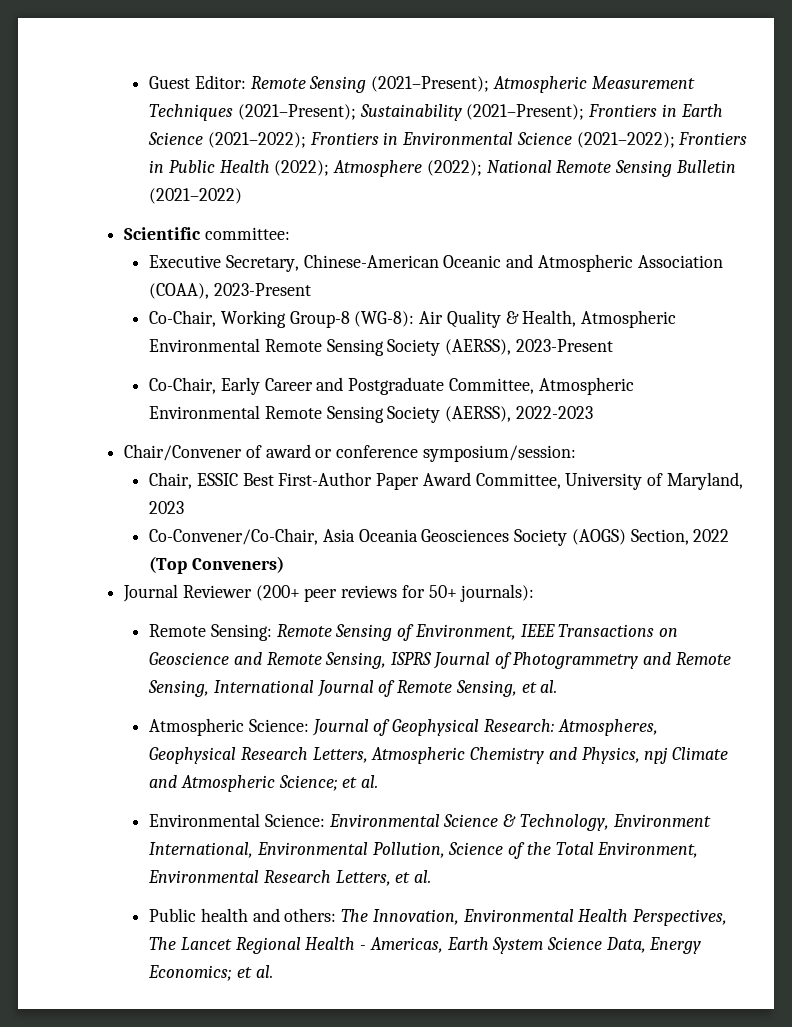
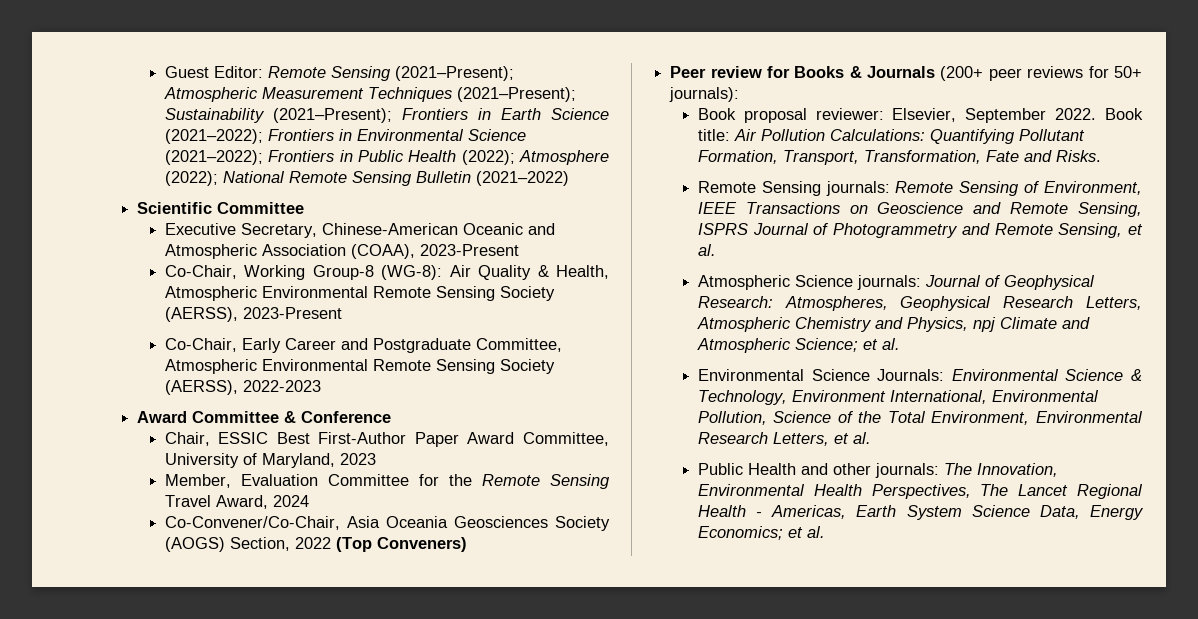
- Scientific committee:
+ Scientific Committee
- Chair/Convener of award or conference symposium/session:
+ Award Committee & Conference
+ Member, Evaluation Committee for the Remote Sensing Travel Award, 2024
- Journal Reviewer (200+ peer reviews for 50+ journals):
+ Peer review for Books & Journals (200+ peer reviews for 50+ journals):
- Remote Sensing: Remote Sensing of Environment, IEEE Transactions on Geoscience and Remote Sensing, ISPRS Journal of Photogrammetry and Remote Sensing, International Journal of Remote Sensing, et al.
+ Book proposal reviewer: Elsevier, September 2022. Book title: Air Pollution Calculations: Quantifying Pollutant Formation, Transport, Transformation, Fate and Risks.
+ Remote Sensing journals: Remote Sensing of Environment, IEEE Transactions on Geoscience and Remote Sensing, ISPRS Journal of Photogrammetry and Remote Sensing, et al.
- Atmospheric Science: Journal of Geophysical Research: Atmospheres, Geophysical Research Letters, Atmospheric Chemistry and Physics, npj Climate and Atmospheric Science; et al.
+ Atmospheric Science journals: Journal of Geophysical Research: Atmospheres, Geophysical Research Letters, Atmospheric Chemistry and Physics, npj Climate and Atmospheric Science; et al.
- Environmental Science: Environmental Science & Technology, Environment International, Environmental Pollution, Science of the Total Environment, Environmental Research Letters, et al.
+ Environmental Science Journals: Environmental Science & Technology, Environment International, Environmental Pollution, Science of the Total Environment, Environmental Research Letters, et al.
- Public health and others: The Innovation, Environmental Health Perspectives, The Lancet Regional Health - Americas, Earth System Science Data, Energy Economics; et al.
+ Public Health and other journals: The Innovation, Environmental Health Perspectives, The Lancet Regional Health - Americas, Earth System Science Data, Energy Economics; et al.

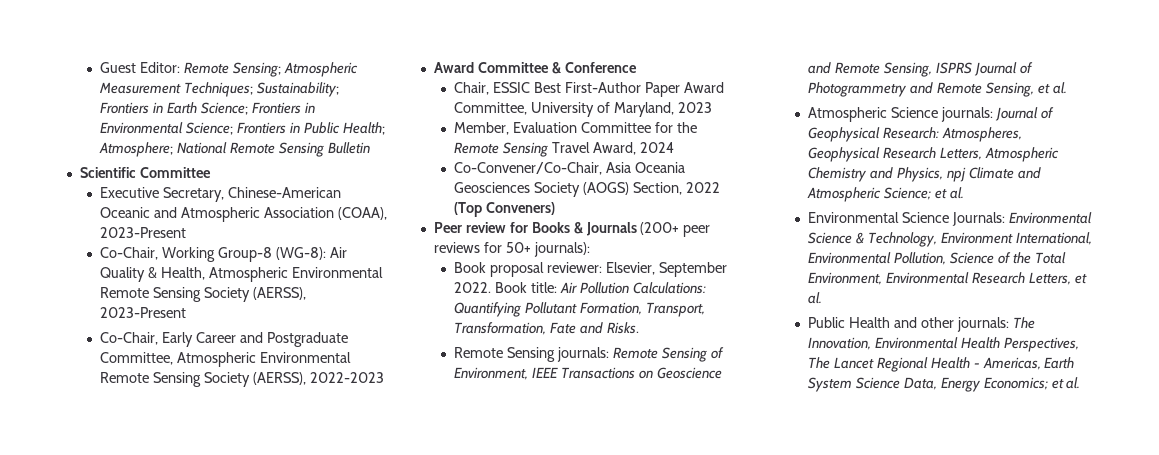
- Guest Editor: Remote Sensing (2021–Present); Atmospheric Measurement Techniques (2021–Present); Sustainability (2021–Present); Frontiers in Earth Science (2021–2022); Frontiers in Environmental Science (2021–2022); Frontiers in Public Health (2022); Atmosphere (2022); National Remote Sensing Bulletin (2021–2022)
+ Guest Editor: Remote Sensing; Atmospheric Measurement Techniques; Sustainability; Frontiers in Earth Science; Frontiers in Environmental Science; Frontiers in Public Health; Atmosphere; National Remote Sensing Bulletin

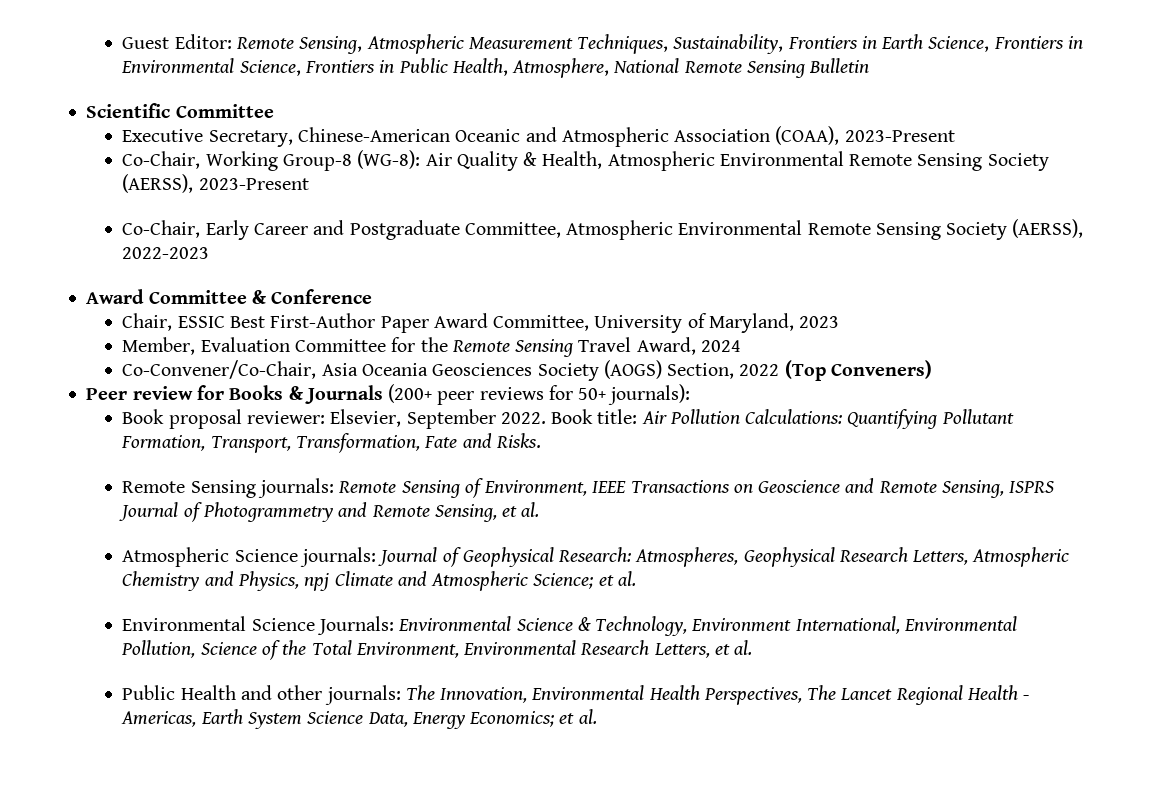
- Guest Editor: Remote Sensing; Atmospheric Measurement Techniques; Sustainability; Frontiers in Earth Science; Frontiers in Environmental Science; Frontiers in Public Health; Atmosphere; National Remote Sensing Bulletin
+ Guest Editor: Remote Sensing, Atmospheric Measurement Techniques, Sustainability, Frontiers in Earth Science, Frontiers in Environmental Science, Frontiers in Public Health, Atmosphere, National Remote Sensing Bulletin

